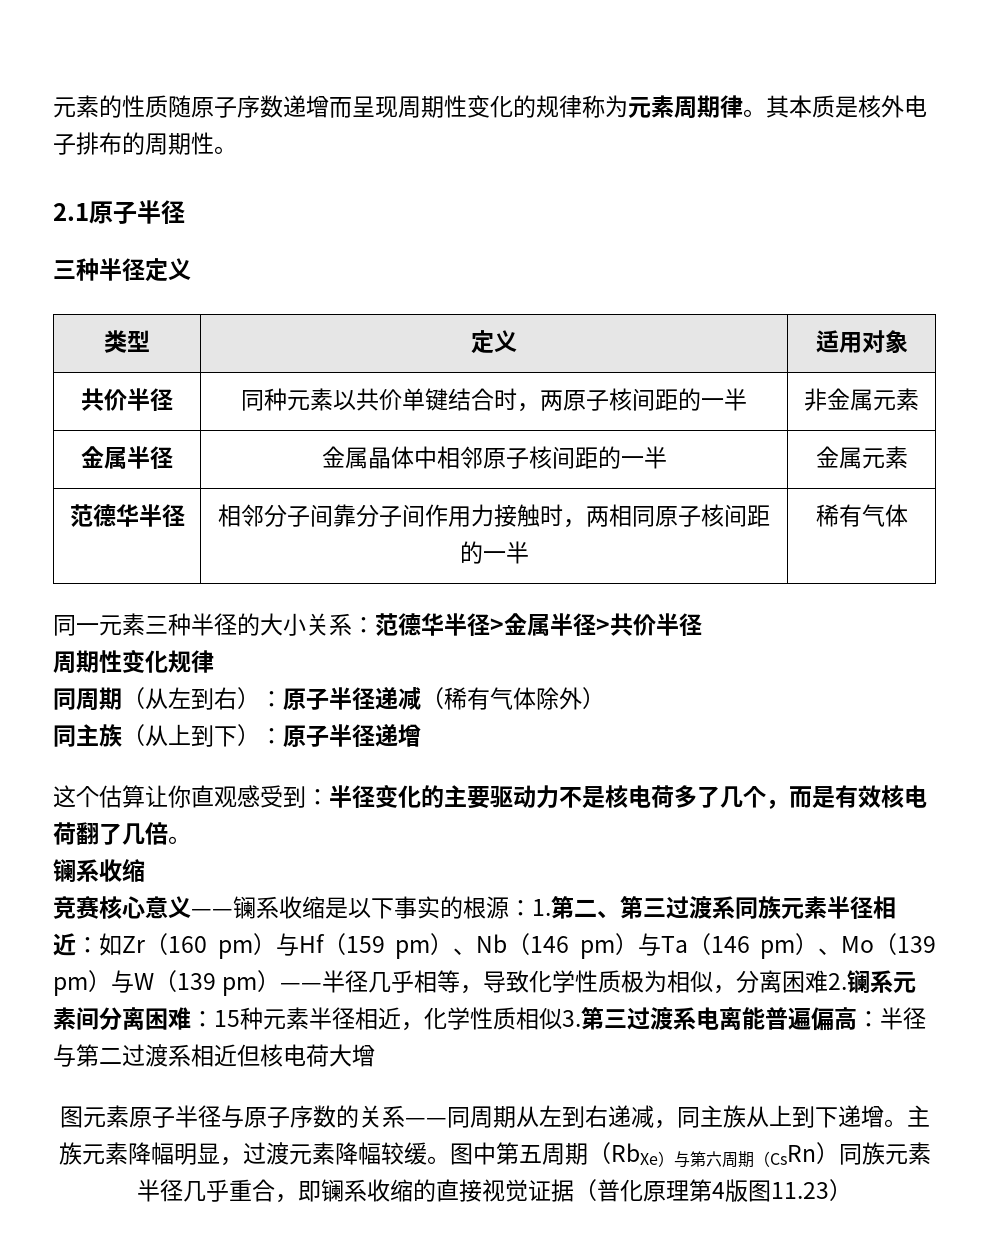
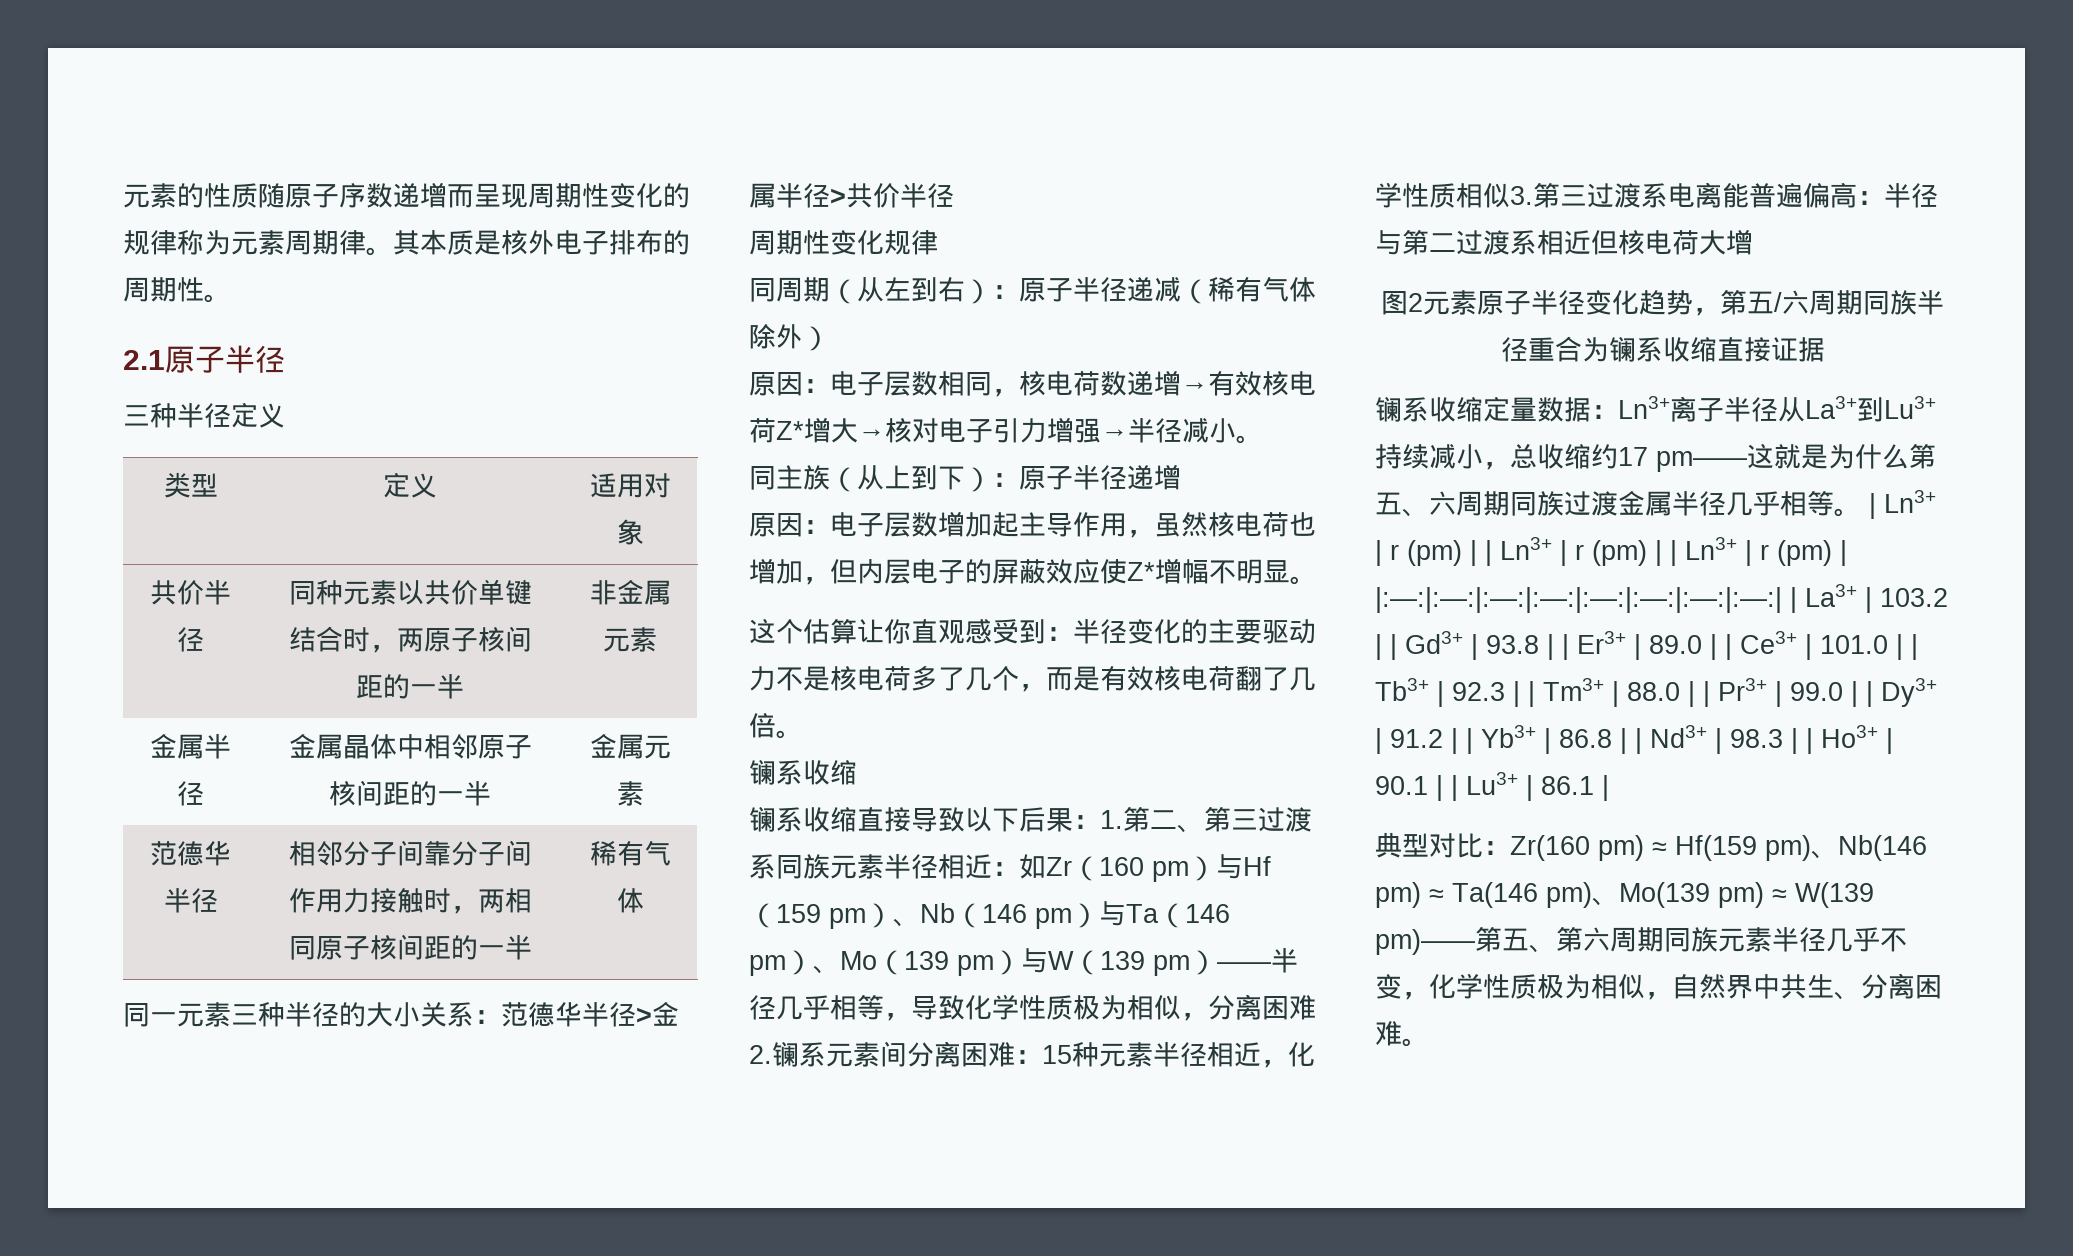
+ 原因：电子层数相同，核电荷数递增→有效核电荷Z*增大→核对电子引力增强→半径减小。
+ 原因：电子层数增加起主导作用，虽然核电荷也增加，但内层电子的屏蔽效应使Z*增幅不明显。
- 竞赛核心意义——镧系收缩是以下事实的根源：
+ 镧系收缩直接导致以下后果：
- 图元素原子半径与原子序数的关系——同周期从左到右递减，同主族从上到下递增。主族元素降幅明显，过渡元素降幅较缓。图中第五周期（RbXe）与第六周期（CsRn）同族元素半径几乎重合，即镧系收缩的直接视觉证据（普化原理第4版图11.23）
+ 图2元素原子半径变化趋势，第五/六周期同族半径重合为镧系收缩直接证据
+ 镧系收缩定量数据：Ln3+离子半径从La3+到Lu3+持续减小，总收缩约17 pm——这就是为什么第五、六周期同族过渡金属半径几乎相等。 | Ln3+ | r (pm) | | Ln3+ | r (pm) | | Ln3+ | r (pm) | |:—:|:—:|:—:|:—:|:—:|:—:|:—:|:—:| | La3+ | 103.2 | | Gd3+ | 93.8 | | Er3+ | 89.0 | | Ce3+ | 101.0 | | Tb3+ | 92.3 | | Tm3+ | 88.0 | | Pr3+ | 99.0 | | Dy3+ | 91.2 | | Yb3+ | 86.8 | | Nd3+ | 98.3 | | Ho3+ | 90.1 | | Lu3+ | 86.1 |
+ 典型对比：Zr(160 pm) ≈ Hf(159 pm)、Nb(146 pm) ≈ Ta(146 pm)、Mo(139 pm) ≈ W(139 pm)——第五、第六周期同族元素半径几乎不变，化学性质极为相似，自然界中共生、分离困难。

